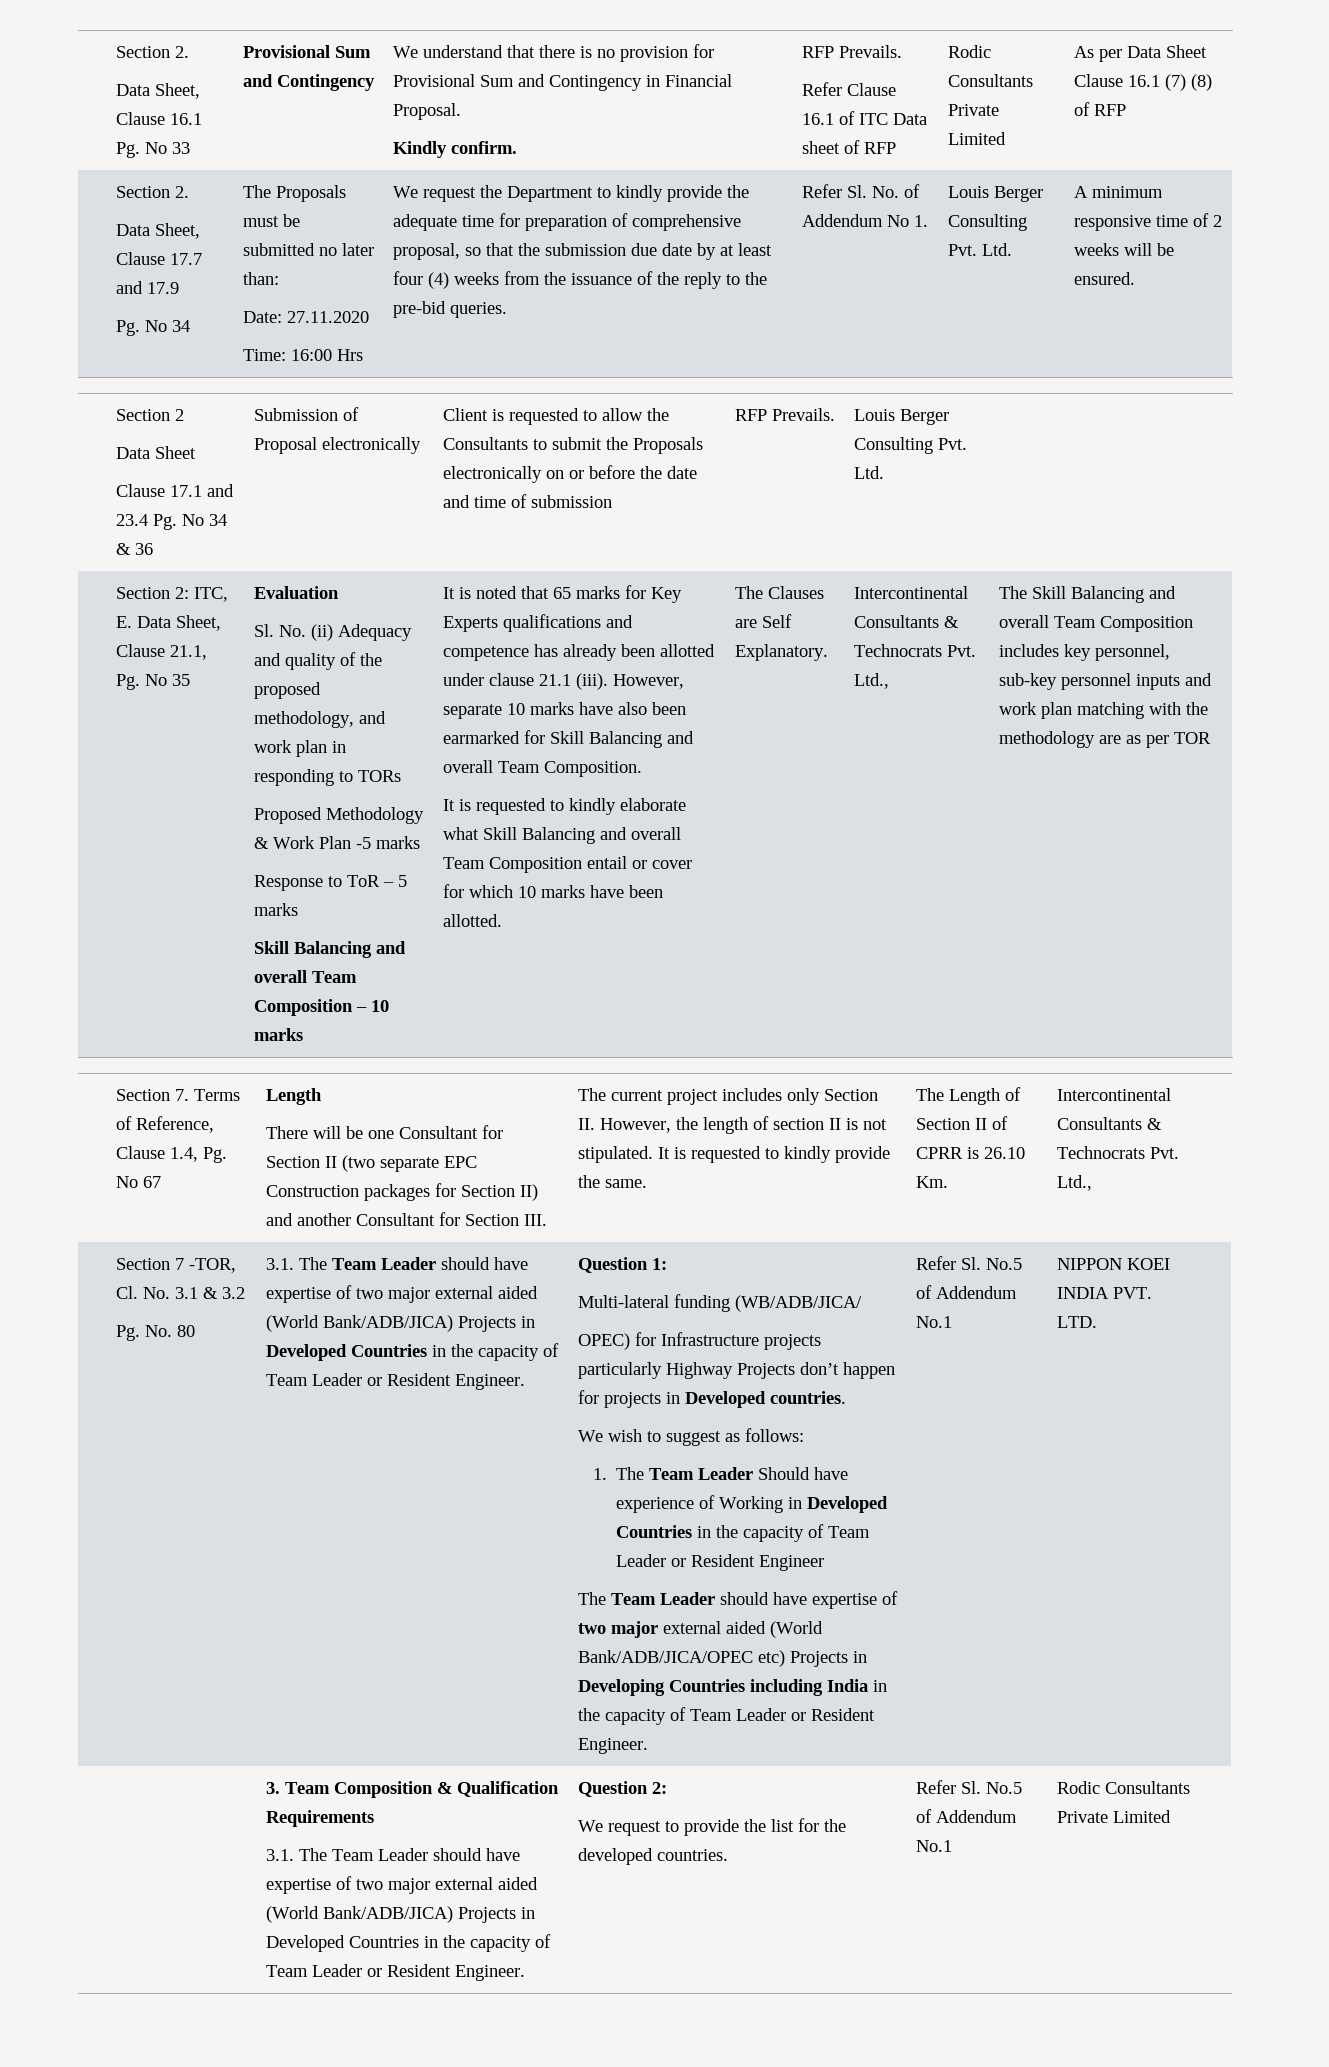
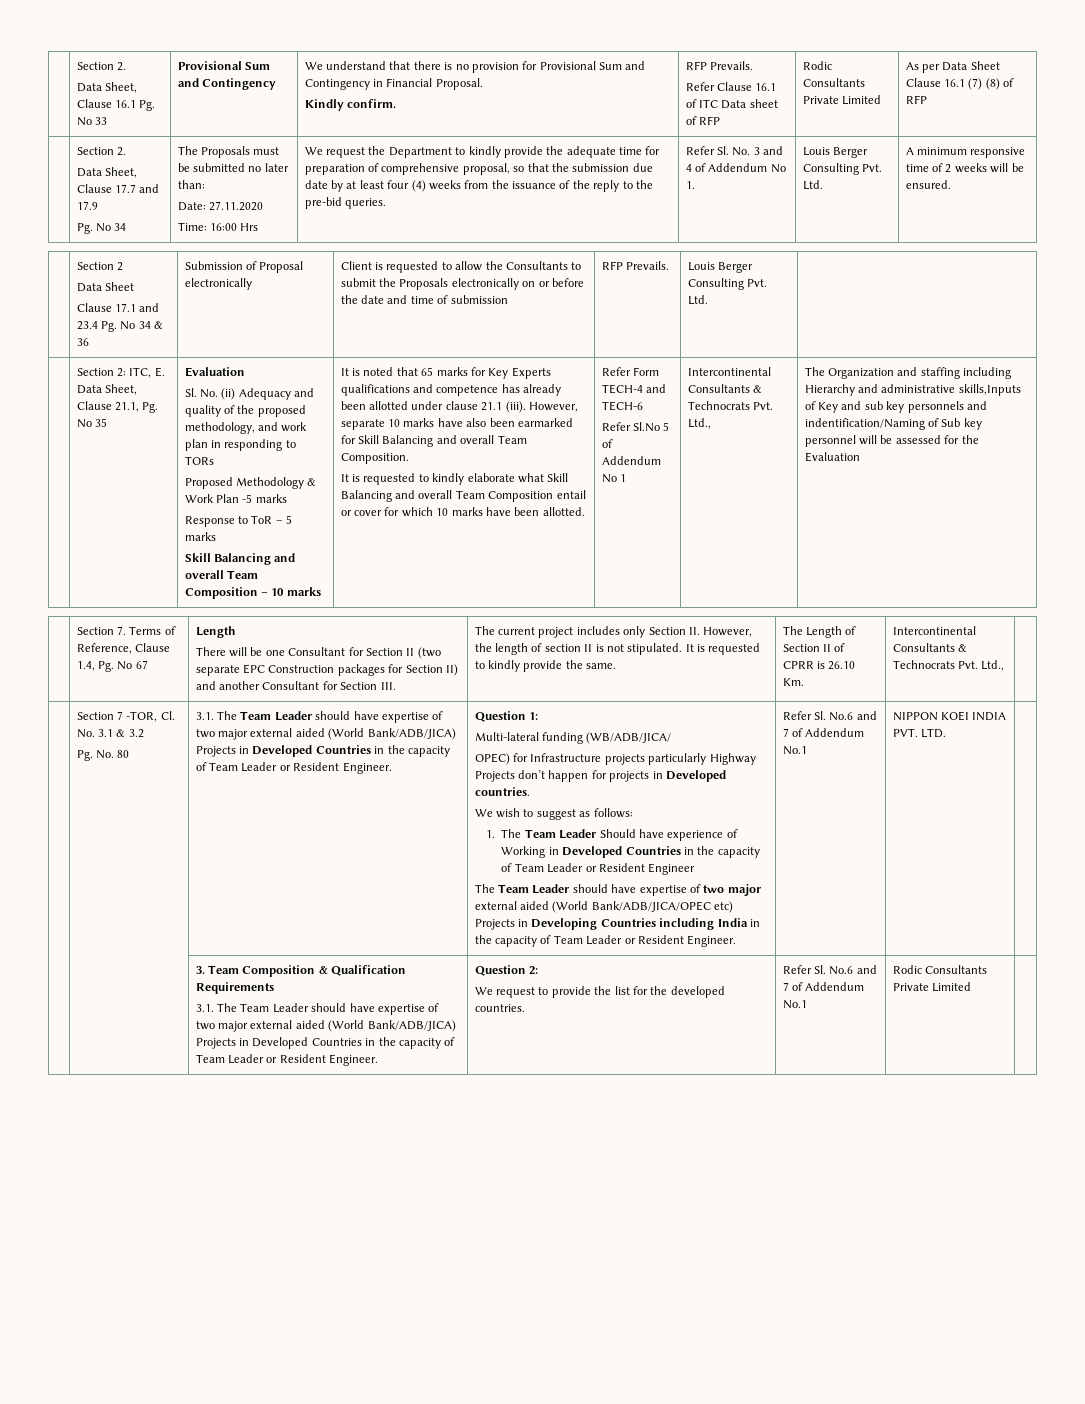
- Refer Sl. No. of Addendum No 1.
+ Refer Sl. No. 3 and 4 of Addendum No 1.
- The Clauses are Self Explanatory.
+ Refer Form TECH-4 and TECH-6
+ Refer Sl.No 5 of Addendum No 1
- The Skill Balancing and overall Team Composition includes key personnel, sub-key personnel inputs and work plan matching with the methodology are as per TOR
+ The Organization and staffing including Hierarchy and administrative skills,Inputs of Key and sub key personnels and indentification/Naming of Sub key personnel will be assessed for the Evaluation
- The Team Leader should have expertise of two major external aided (World Bank/ADB/JICA/OPEC etc) Projects in Developing Countries including India in the capacity of Team Leader or Resident Engineer. | Refer Sl. No.5 of Addendum No.1
+ The Team Leader should have expertise of two major external aided (World Bank/ADB/JICA/OPEC etc) Projects in Developing Countries including India in the capacity of Team Leader or Resident Engineer. | Refer Sl. No.6 and 7 of Addendum No.1
- We request to provide the list for the developed countries. | Refer Sl. No.5 of Addendum No.1
+ We request to provide the list for the developed countries. | Refer Sl. No.6 and 7 of Addendum No.1

